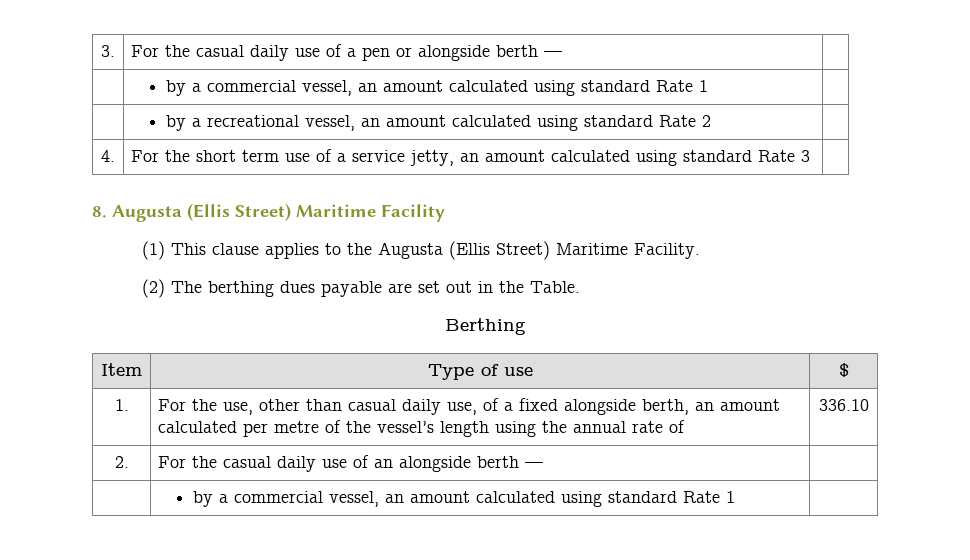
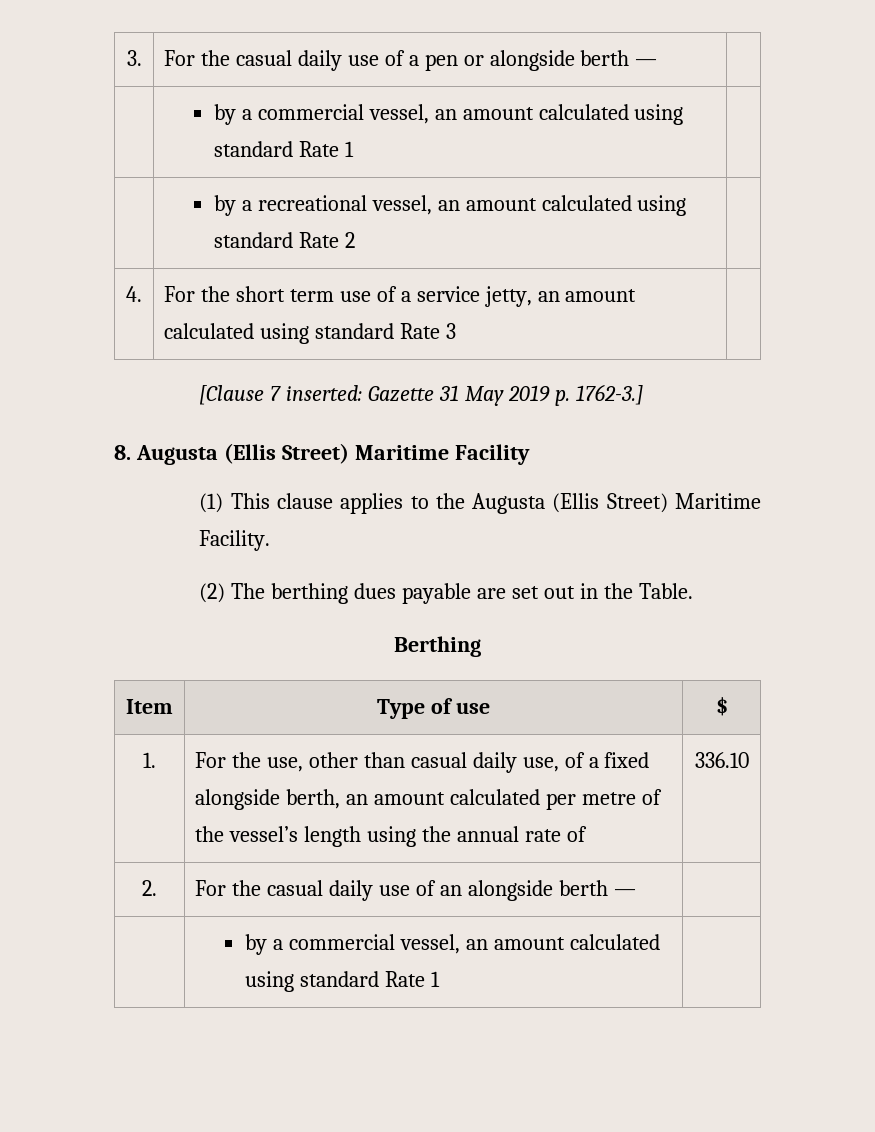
+ [Clause 7 inserted: Gazette 31 May 2019 p. 1762-3.]

